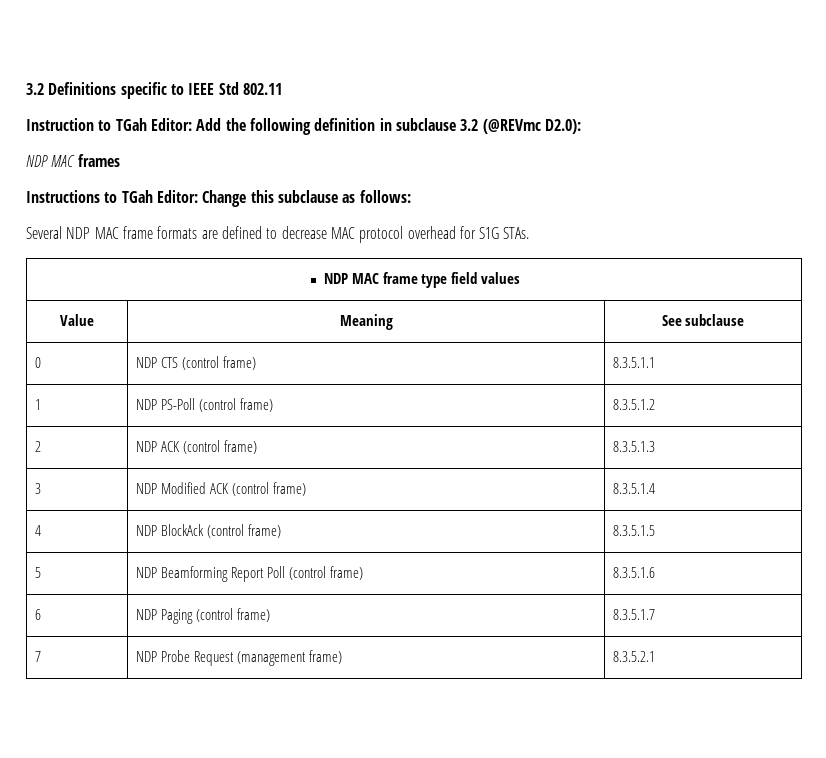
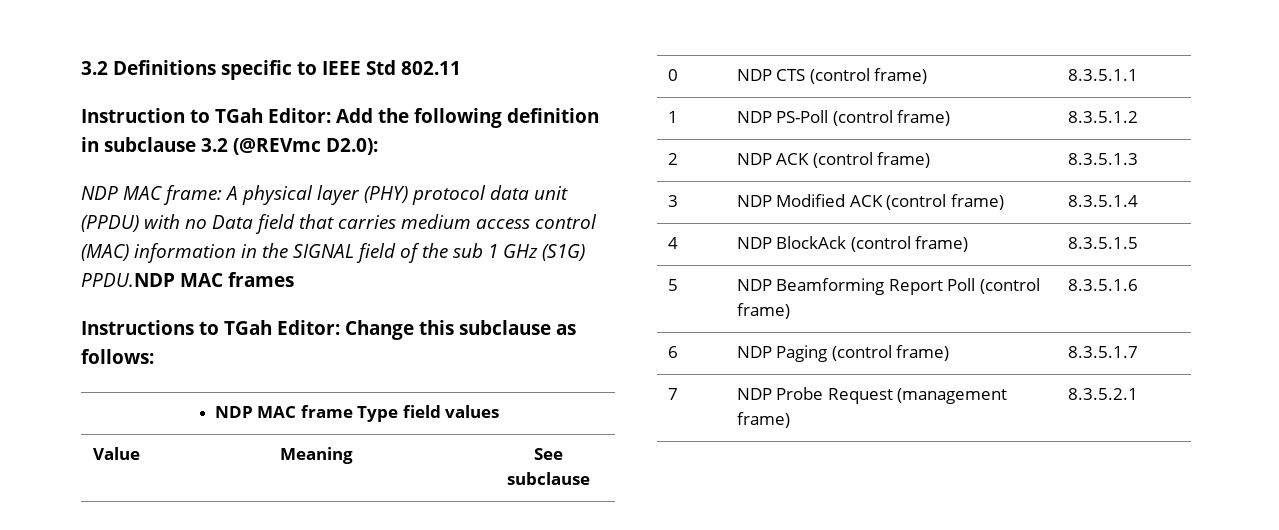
- NDP MAC frames
+ NDP MAC frame: A physical layer (PHY) protocol data unit (PPDU) with no Data field that carries medium access control (MAC) information in the SIGNAL field of the sub 1 GHz (S1G) PPDU.NDP MAC frames
- Several NDP MAC frame formats are defined to decrease MAC protocol overhead for S1G STAs.
- NDP MAC frame type field values
+ NDP MAC frame Type field values

